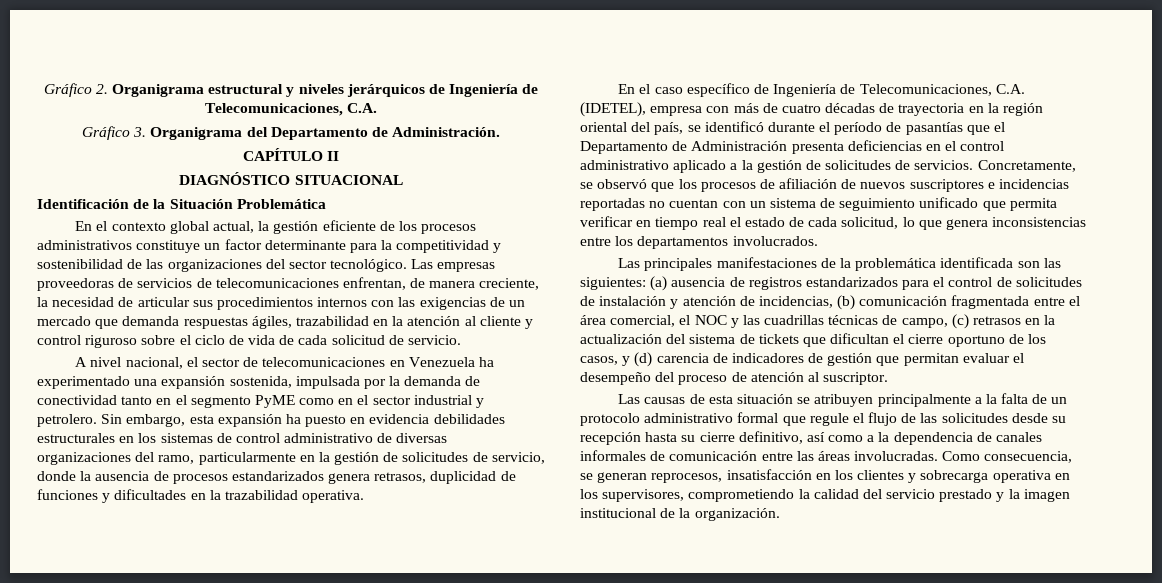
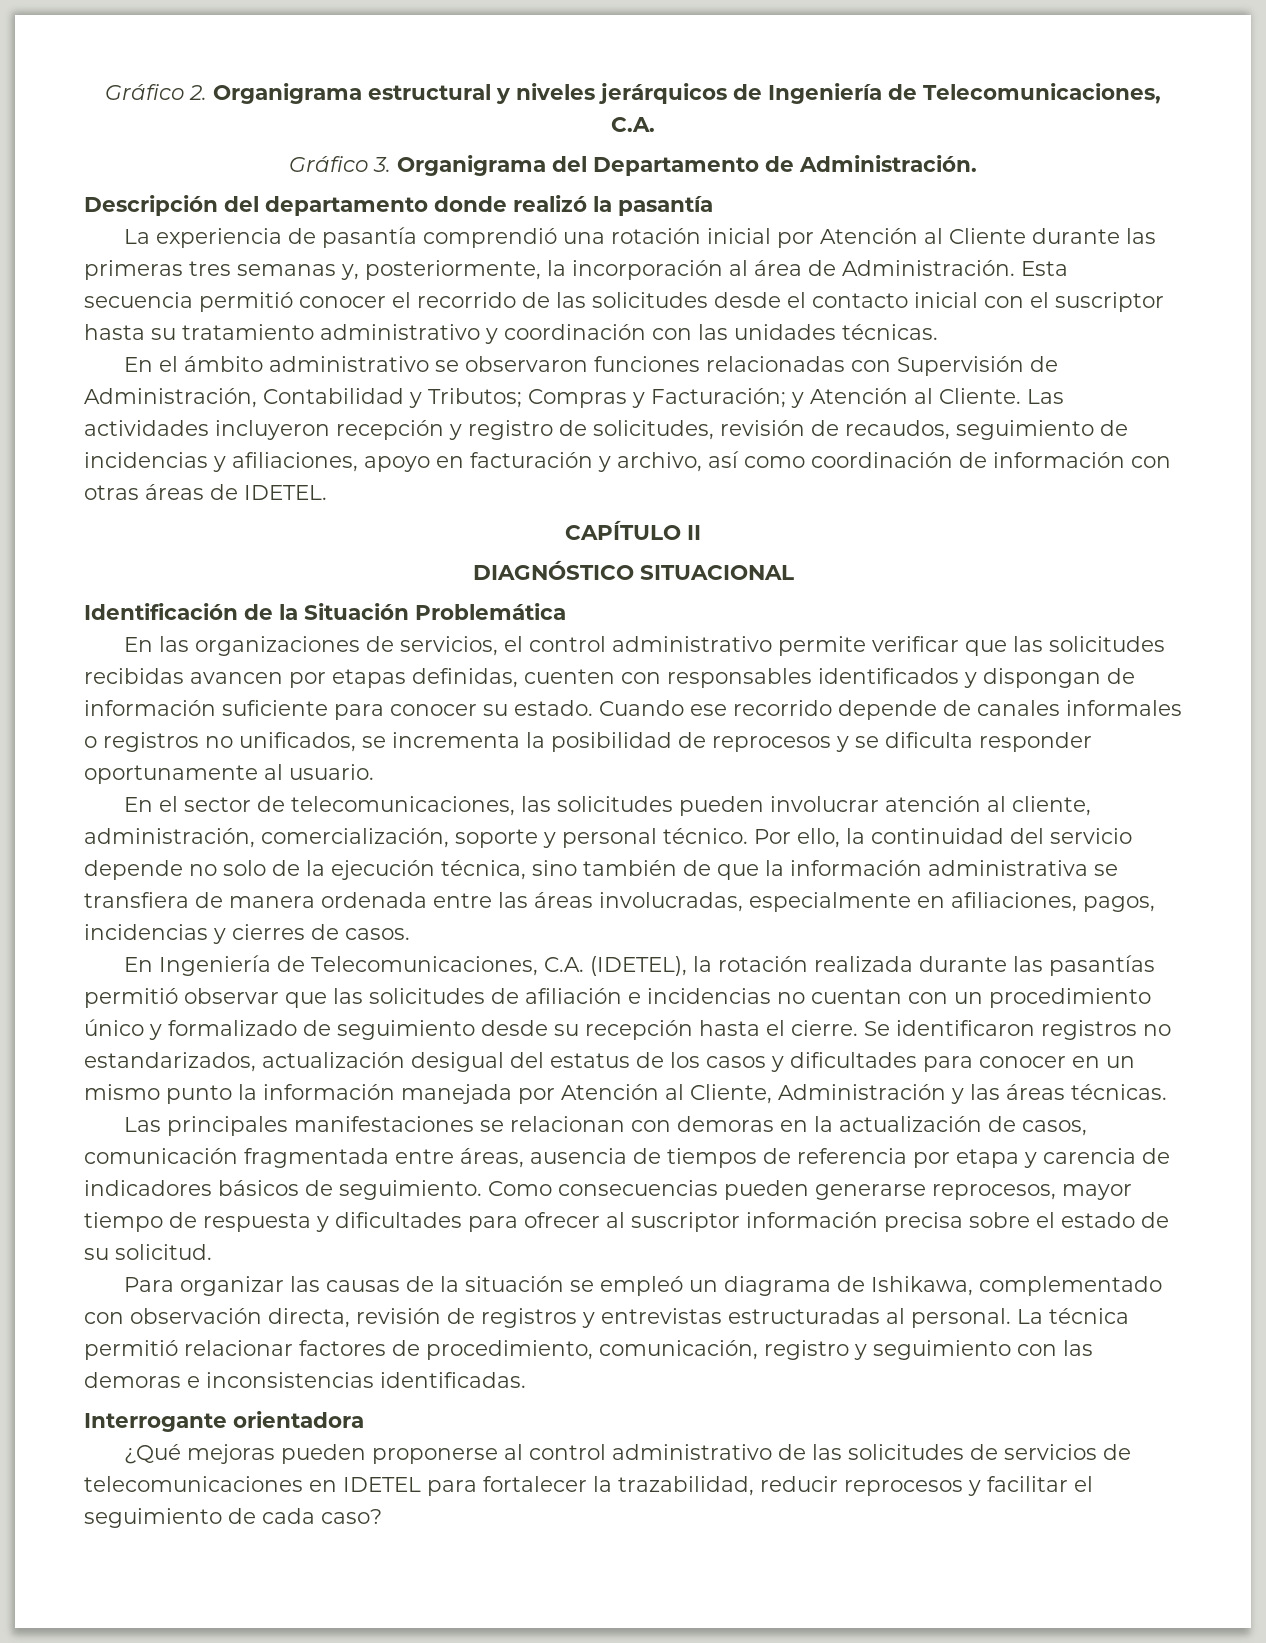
+ Descripción del departamento donde realizó la pasantía
+ La experiencia de pasantía comprendió una rotación inicial por Atención al Cliente durante las primeras tres semanas y, posteriormente, la incorporación al área de Administración. Esta secuencia permitió conocer el recorrido de las solicitudes desde el contacto inicial con el suscriptor hasta su tratamiento administrativo y coordinación con las unidades técnicas.
+ En el ámbito administrativo se observaron funciones relacionadas con Supervisión de Administración, Contabilidad y Tributos; Compras y Facturación; y Atención al Cliente. Las actividades incluyeron recepción y registro de solicitudes, revisión de recaudos, seguimiento de incidencias y afiliaciones, apoyo en facturación y archivo, así como coordinación de información con otras áreas de IDETEL.
- En el contexto global actual, la gestión eficiente de los procesos administrativos constituye un factor determinante para la competitividad y sostenibilidad de las organizaciones del sector tecnológico. Las empresas proveedoras de servicios de telecomunicaciones enfrentan, de manera creciente, la necesidad de articular sus procedimientos internos con las exigencias de un mercado que demanda respuestas ágiles, trazabilidad en la atención al cliente y control riguroso sobre el ciclo de vida de cada solicitud de servicio.
- A nivel nacional, el sector de telecomunicaciones en Venezuela ha experimentado una expansión sostenida, impulsada por la demanda de conectividad tanto en el segmento PyME como en el sector industrial y petrolero. Sin embargo, esta expansión ha puesto en evidencia debilidades estructurales en los sistemas de control administrativo de diversas organizaciones del ramo, particularmente en la gestión de solicitudes de servicio, donde la ausencia de procesos estandarizados genera retrasos, duplicidad de funciones y dificultades en la trazabilidad operativa.
- En el caso específico de Ingeniería de Telecomunicaciones, C.A. (IDETEL), empresa con más de cuatro décadas de trayectoria en la región oriental del país, se identificó durante el período de pasantías que el Departamento de Administración presenta deficiencias en el control administrativo aplicado a la gestión de solicitudes de servicios. Concretamente, se observó que los procesos de afiliación de nuevos suscriptores e incidencias reportadas no cuentan con un sistema de seguimiento unificado que permita verificar en tiempo real el estado de cada solicitud, lo que genera inconsistencias entre los departamentos involucrados.
- Las principales manifestaciones de la problemática identificada son las siguientes: (a) ausencia de registros estandarizados para el control de solicitudes de instalación y atención de incidencias, (b) comunicación fragmentada entre el área comercial, el NOC y las cuadrillas técnicas de campo, (c) retrasos en la actualización del sistema de tickets que dificultan el cierre oportuno de los casos, y (d) carencia de indicadores de gestión que permitan evaluar el desempeño del proceso de atención al suscriptor.
- Las causas de esta situación se atribuyen principalmente a la falta de un protocolo administrativo formal que regule el flujo de las solicitudes desde su recepción hasta su cierre definitivo, así como a la dependencia de canales informales de comunicación entre las áreas involucradas. Como consecuencia, se generan reprocesos, insatisfacción en los clientes y sobrecarga operativa en los supervisores, comprometiendo la calidad del servicio prestado y la imagen institucional de la organización.
+ En las organizaciones de servicios, el control administrativo permite verificar que las solicitudes recibidas avancen por etapas definidas, cuenten con responsables identificados y dispongan de información suficiente para conocer su estado. Cuando ese recorrido depende de canales informales o registros no unificados, se incrementa la posibilidad de reprocesos y se dificulta responder oportunamente al usuario.
+ En el sector de telecomunicaciones, las solicitudes pueden involucrar atención al cliente, administración, comercialización, soporte y personal técnico. Por ello, la continuidad del servicio depende no solo de la ejecución técnica, sino también de que la información administrativa se transfiera de manera ordenada entre las áreas involucradas, especialmente en afiliaciones, pagos, incidencias y cierres de casos.
+ En Ingeniería de Telecomunicaciones, C.A. (IDETEL), la rotación realizada durante las pasantías permitió observar que las solicitudes de afiliación e incidencias no cuentan con un procedimiento único y formalizado de seguimiento desde su recepción hasta el cierre. Se identificaron registros no estandarizados, actualización desigual del estatus de los casos y dificultades para conocer en un mismo punto la información manejada por Atención al Cliente, Administración y las áreas técnicas.
+ Las principales manifestaciones se relacionan con demoras en la actualización de casos, comunicación fragmentada entre áreas, ausencia de tiempos de referencia por etapa y carencia de indicadores básicos de seguimiento. Como consecuencias pueden generarse reprocesos, mayor tiempo de respuesta y dificultades para ofrecer al suscriptor información precisa sobre el estado de su solicitud.
+ Para organizar las causas de la situación se empleó un diagrama de Ishikawa, complementado con observación directa, revisión de registros y entrevistas estructuradas al personal. La técnica permitió relacionar factores de procedimiento, comunicación, registro y seguimiento con las demoras e inconsistencias identificadas.
+ Interrogante orientadora
+ ¿Qué mejoras pueden proponerse al control administrativo de las solicitudes de servicios de telecomunicaciones en IDETEL para fortalecer la trazabilidad, reducir reprocesos y facilitar el seguimiento de cada caso?

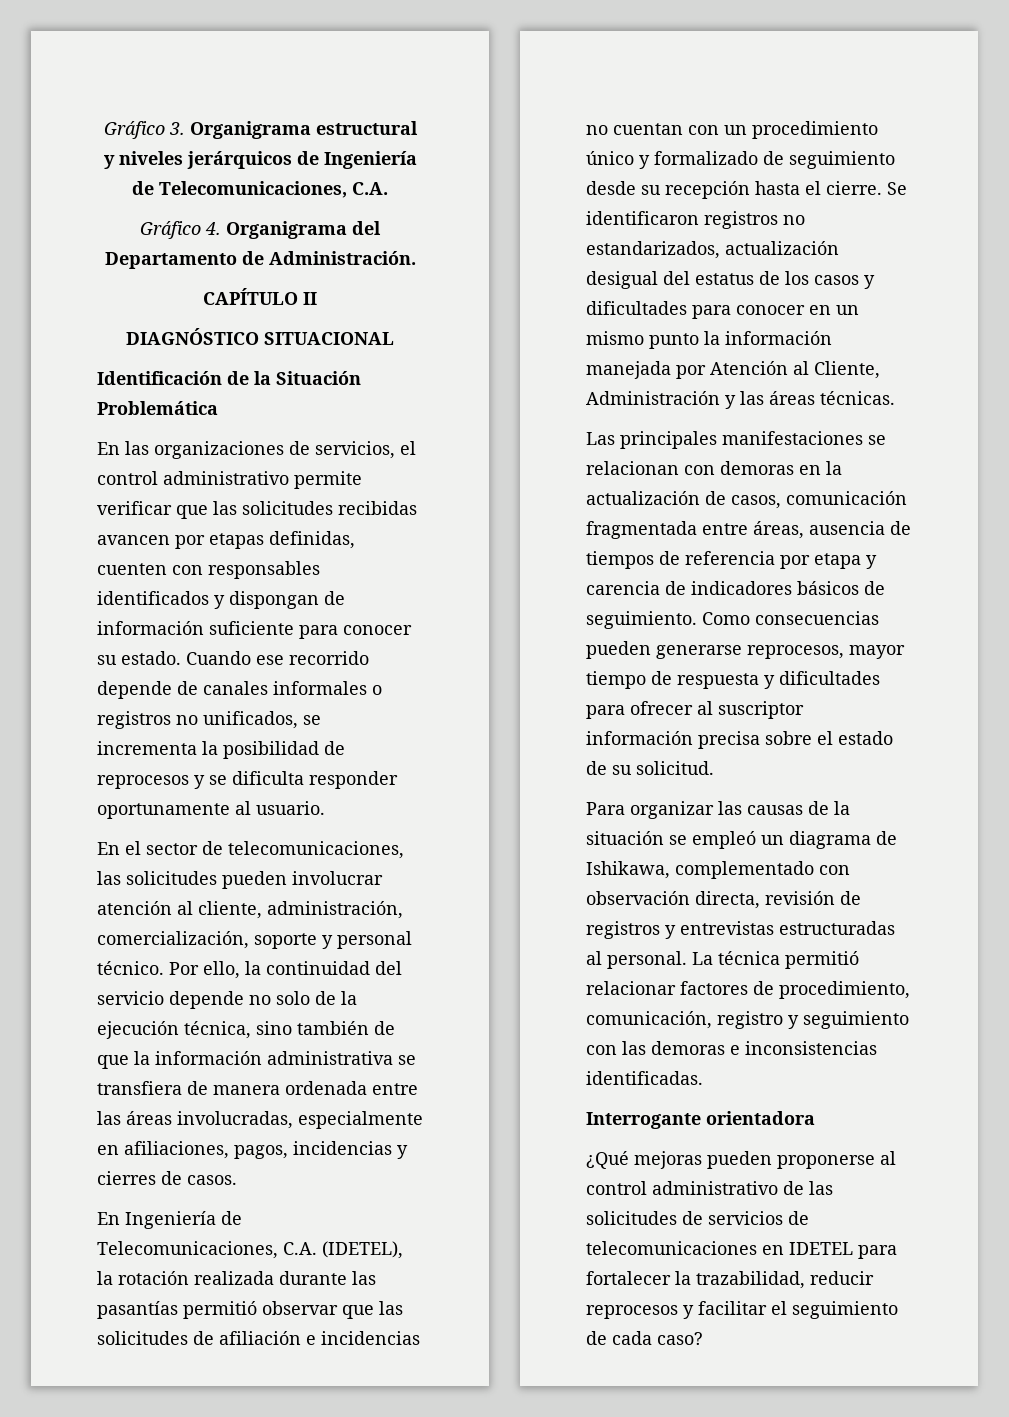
- Gráfico 2. Organigrama estructural y niveles jerárquicos de Ingeniería de Telecomunicaciones, C.A.
+ Gráfico 3. Organigrama estructural y niveles jerárquicos de Ingeniería de Telecomunicaciones, C.A.
- Gráfico 3. Organigrama del Departamento de Administración.
+ Gráfico 4. Organigrama del Departamento de Administración.
- Descripción del departamento donde realizó la pasantía
- La experiencia de pasantía comprendió una rotación inicial por Atención al Cliente durante las primeras tres semanas y, posteriormente, la incorporación al área de Administración. Esta secuencia permitió conocer el recorrido de las solicitudes desde el contacto inicial con el suscriptor hasta su tratamiento administrativo y coordinación con las unidades técnicas.
- En el ámbito administrativo se observaron funciones relacionadas con Supervisión de Administración, Contabilidad y Tributos; Compras y Facturación; y Atención al Cliente. Las actividades incluyeron recepción y registro de solicitudes, revisión de recaudos, seguimiento de incidencias y afiliaciones, apoyo en facturación y archivo, así como coordinación de información con otras áreas de IDETEL.

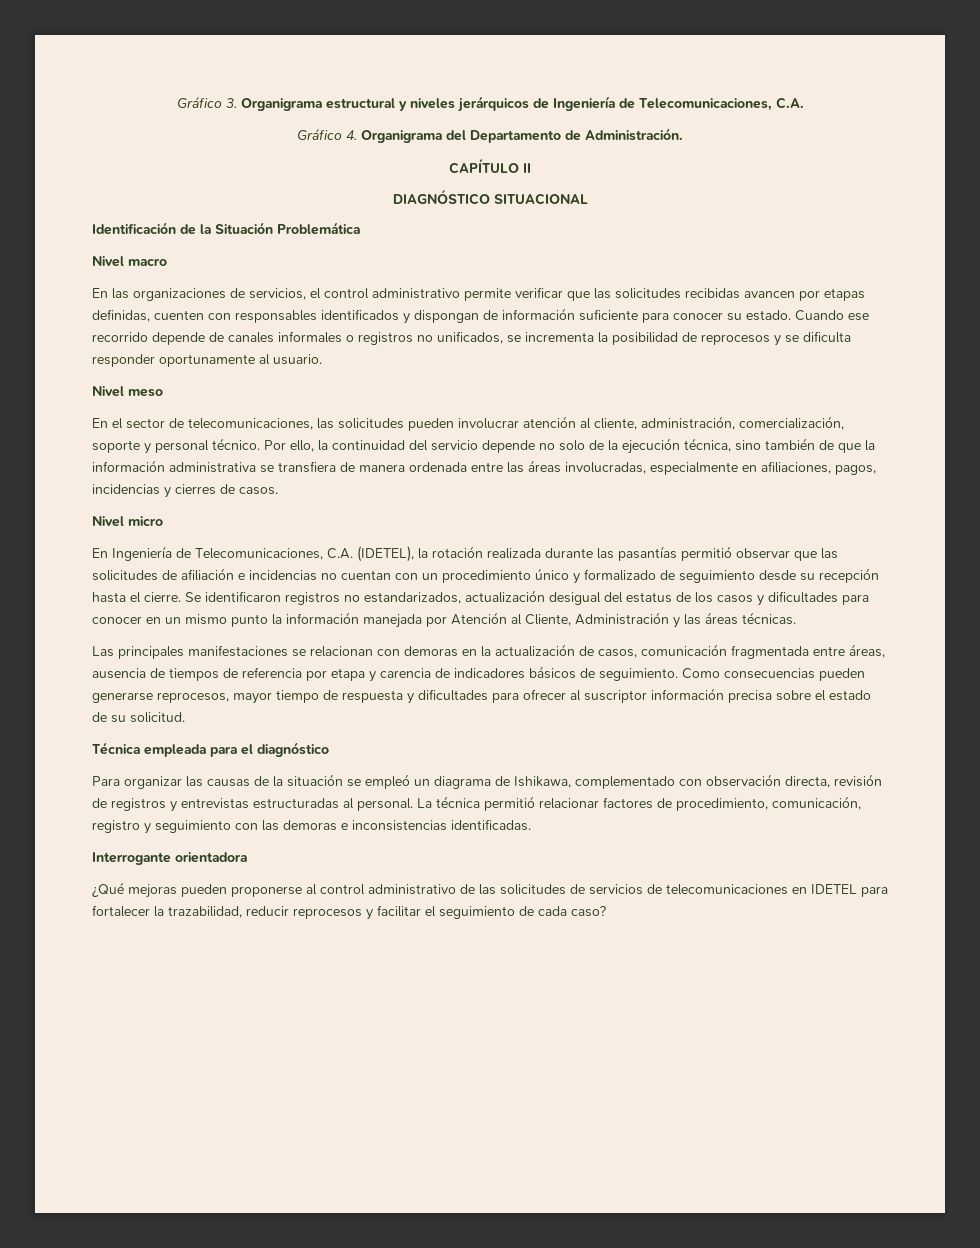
+ Nivel macro
+ Nivel meso
+ Nivel micro
+ Técnica empleada para el diagnóstico

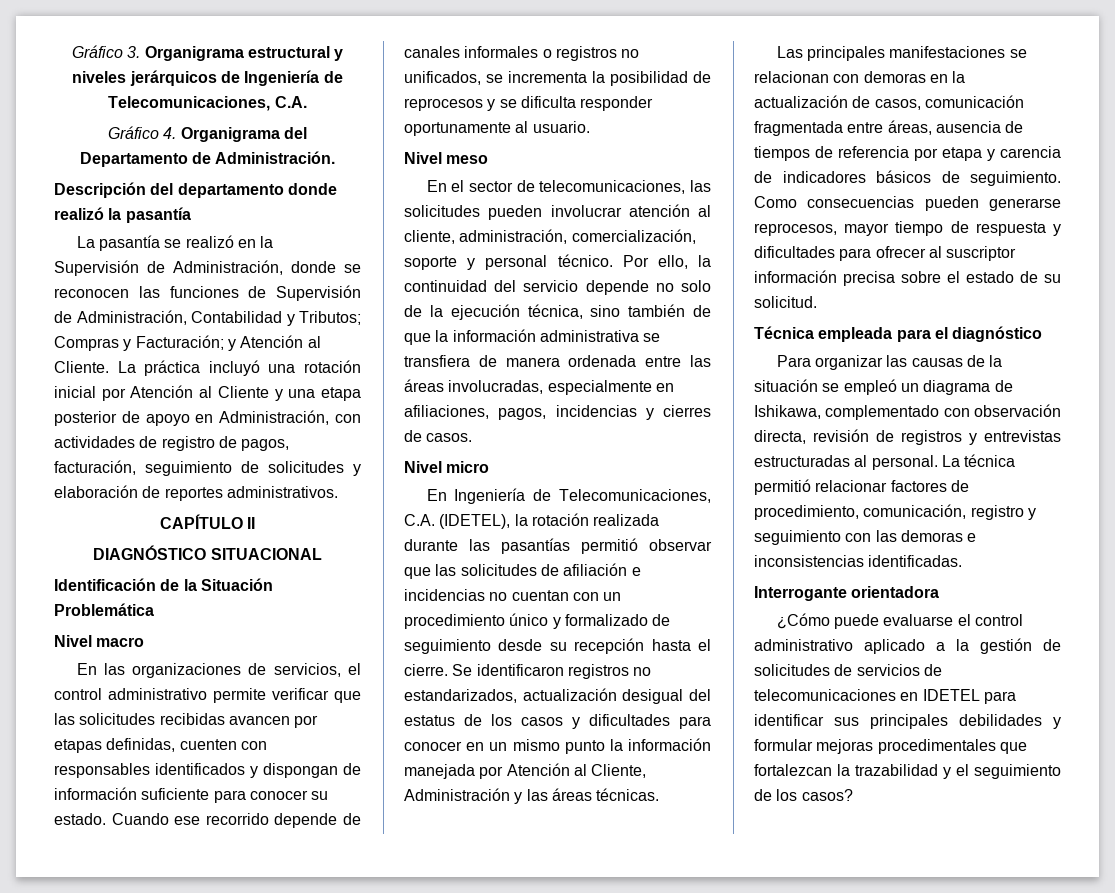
+ Descripción del departamento donde realizó la pasantía
+ La pasantía se realizó en la Supervisión de Administración, donde se reconocen las funciones de Supervisión de Administración, Contabilidad y Tributos; Compras y Facturación; y Atención al Cliente. La práctica incluyó una rotación inicial por Atención al Cliente y una etapa posterior de apoyo en Administración, con actividades de registro de pagos, facturación, seguimiento de solicitudes y elaboración de reportes administrativos.
- ¿Qué mejoras pueden proponerse al control administrativo de las solicitudes de servicios de telecomunicaciones en IDETEL para fortalecer la trazabilidad, reducir reprocesos y facilitar el seguimiento de cada caso?
+ ¿Cómo puede evaluarse el control administrativo aplicado a la gestión de solicitudes de servicios de telecomunicaciones en IDETEL para identificar sus principales debilidades y formular mejoras procedimentales que fortalezcan la trazabilidad y el seguimiento de los casos?

